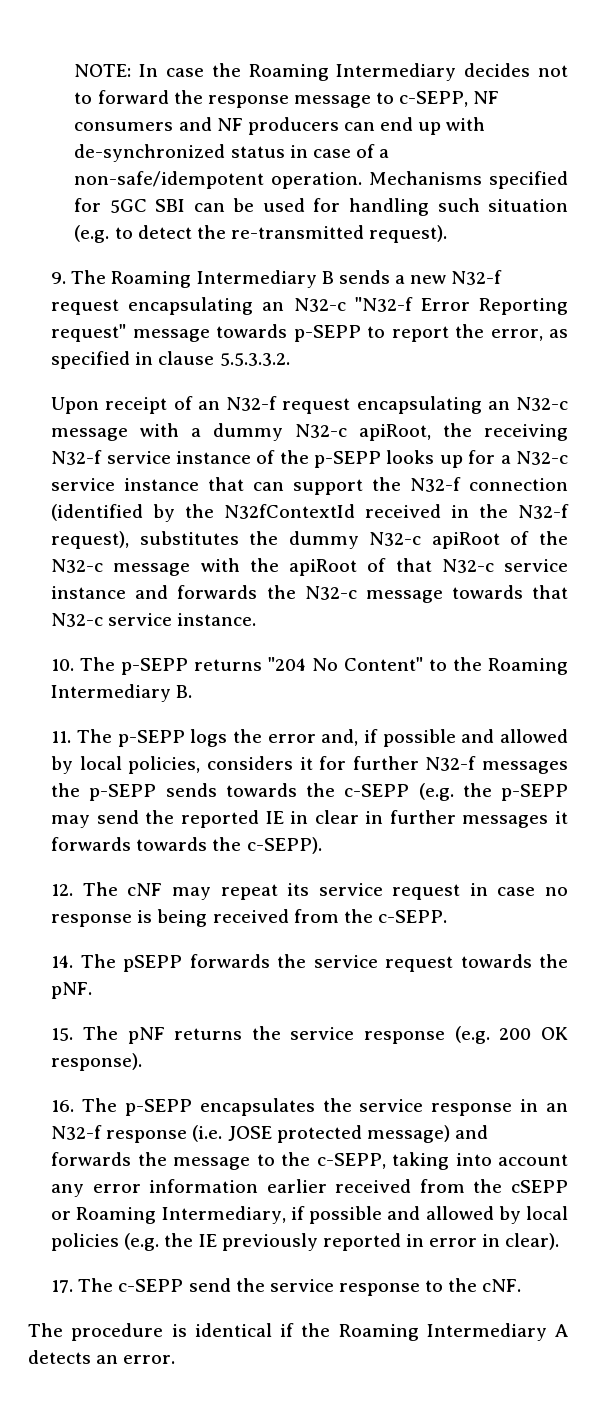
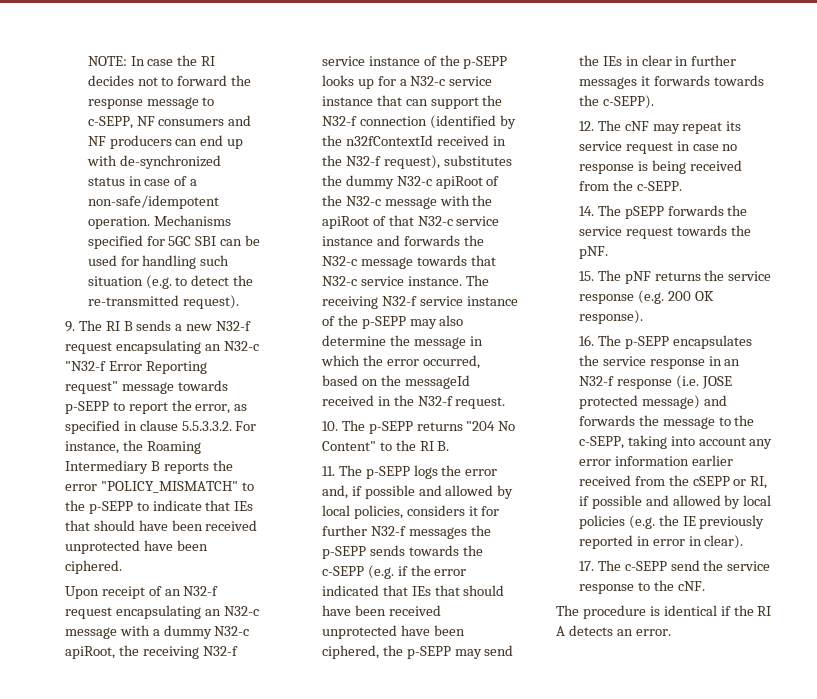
- NOTE: In case the Roaming Intermediary decides not to forward the response message to c-SEPP, NF consumers and NF producers can end up with de-synchronized status in case of a non-safe/idempotent operation.
+ NOTE: In case the RI decides not to forward the response message to c-SEPP, NF consumers and NF producers can end up with de-synchronized status in case of a non-safe/idempotent operation.
- 9. The Roaming Intermediary B sends a new N32-f request encapsulating an N32-c "N32-f Error Reporting request" message towards p-SEPP to report the error, as specified in clause 5.5.3.3.2.
+ 9. The RI B sends a new N32-f request encapsulating an N32-c "N32-f Error Reporting request" message towards p-SEPP to report the error, as specified in clause 5.5.3.3.2. For instance, the Roaming Intermediary B reports the error "POLICY_MISMATCH" to the p-SEPP to indicate that IEs that should have been received unprotected have been ciphered.
- Upon receipt of an N32-f request encapsulating an N32-c message with a dummy N32-c apiRoot, the receiving N32-f service instance of the p-SEPP looks up for a N32-c service instance that can support the N32-f connection (identified by the N32fContextId received in the N32-f request), substitutes the dummy N32-c apiRoot of the N32-c message with the apiRoot of that N32-c service instance and forwards the N32-c message towards that N32-c service instance.
+ Upon receipt of an N32-f request encapsulating an N32-c message with a dummy N32-c apiRoot, the receiving N32-f service instance of the p-SEPP looks up for a N32-c service instance that can support the N32-f connection (identified by the n32fContextId received in the N32-f request), substitutes the dummy N32-c apiRoot of the N32-c message with the apiRoot of that N32-c service instance and forwards the N32-c message towards that N32-c service instance. The receiving N32-f service instance of the p-SEPP may also determine the message in which the error occurred, based on the messageId received in the N32-f request.
- 10. The p-SEPP returns "204 No Content" to the Roaming Intermediary B.
+ 10. The p-SEPP returns "204 No Content" to the RI B.
- 11. The p-SEPP logs the error and, if possible and allowed by local policies, considers it for further N32-f messages the p-SEPP sends towards the c-SEPP (e.g. the p-SEPP may send the reported IE in clear in further messages it forwards towards the c-SEPP).
+ 11. The p-SEPP logs the error and, if possible and allowed by local policies, considers it for further N32-f messages the p-SEPP sends towards the c-SEPP (e.g. if the error indicated that IEs that should have been received unprotected have been ciphered, the p-SEPP may send the IEs in clear in further messages it forwards towards the c-SEPP).
- 16. The p-SEPP encapsulates the service response in an N32-f response (i.e. JOSE protected message) and forwards the message to the c-SEPP, taking into account any error information earlier received from the cSEPP or Roaming Intermediary, if possible and allowed by local policies (e.g. the IE previously reported in error in clear).
+ 16. The p-SEPP encapsulates the service response in an N32-f response (i.e. JOSE protected message) and forwards the message to the c-SEPP, taking into account any error information earlier received from the cSEPP or RI, if possible and allowed by local policies (e.g. the IE previously reported in error in clear).
- The procedure is identical if the Roaming Intermediary A detects an error.
+ The procedure is identical if the RI A detects an error.

